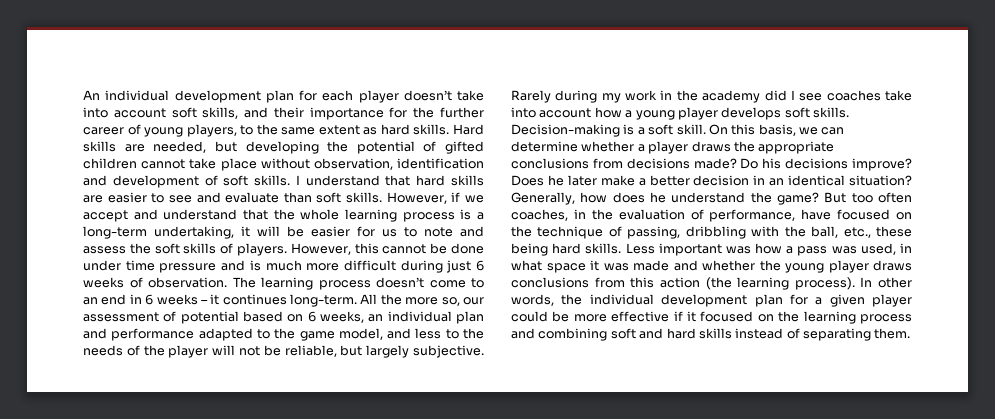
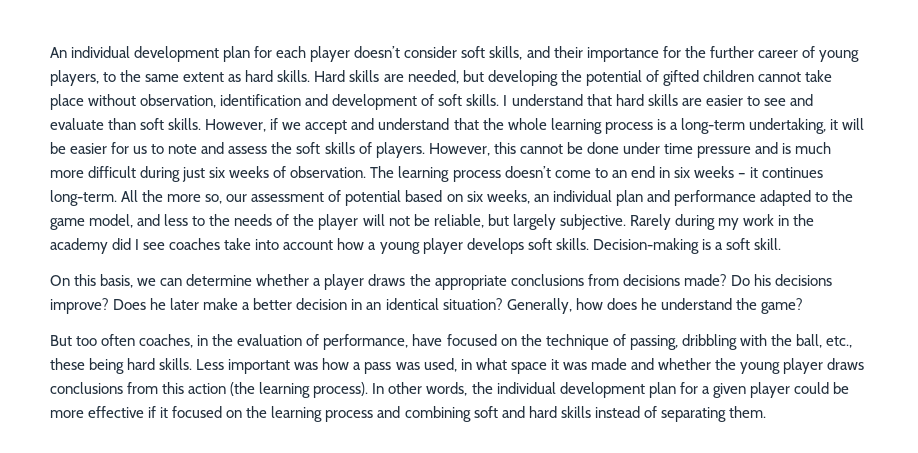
- An individual development plan for each player doesn’t take into account soft skills, and their importance for the further career of young players, to the same extent as hard skills.
+ An individual development plan for each player doesn’t consider soft skills, and their importance for the further career of young players, to the same extent as hard skills.
- However, this cannot be done under time pressure and is much more difficult during just 6 weeks of observation.
+ However, this cannot be done under time pressure and is much more difficult during just six weeks of observation.
- The learning process doesn’t come to an end in 6 weeks – it continues long-term.
+ The learning process doesn’t come to an end in six weeks – it continues long-term.
- All the more so, our assessment of potential based on 6 weeks, an individual plan and performance adapted to the game model, and less to the needs of the player will not be reliable, but largely subjective.
+ All the more so, our assessment of potential based on six weeks, an individual plan and performance adapted to the game model, and less to the needs of the player will not be reliable, but largely subjective.
- Decision-making is a soft skill. On this basis, we can determine whether a player draws the appropriate conclusions from decisions made?
+ Decision-making is a soft skill.
+ On this basis, we can determine whether a player draws the appropriate conclusions from decisions made?
- Generally, how does he understand the game? But too often coaches, in the evaluation of performance, have focused on the technique of passing, dribbling with the ball, etc., these being hard skills.
+ Generally, how does he understand the game?
+ But too often coaches, in the evaluation of performance, have focused on the technique of passing, dribbling with the ball, etc., these being hard skills.

